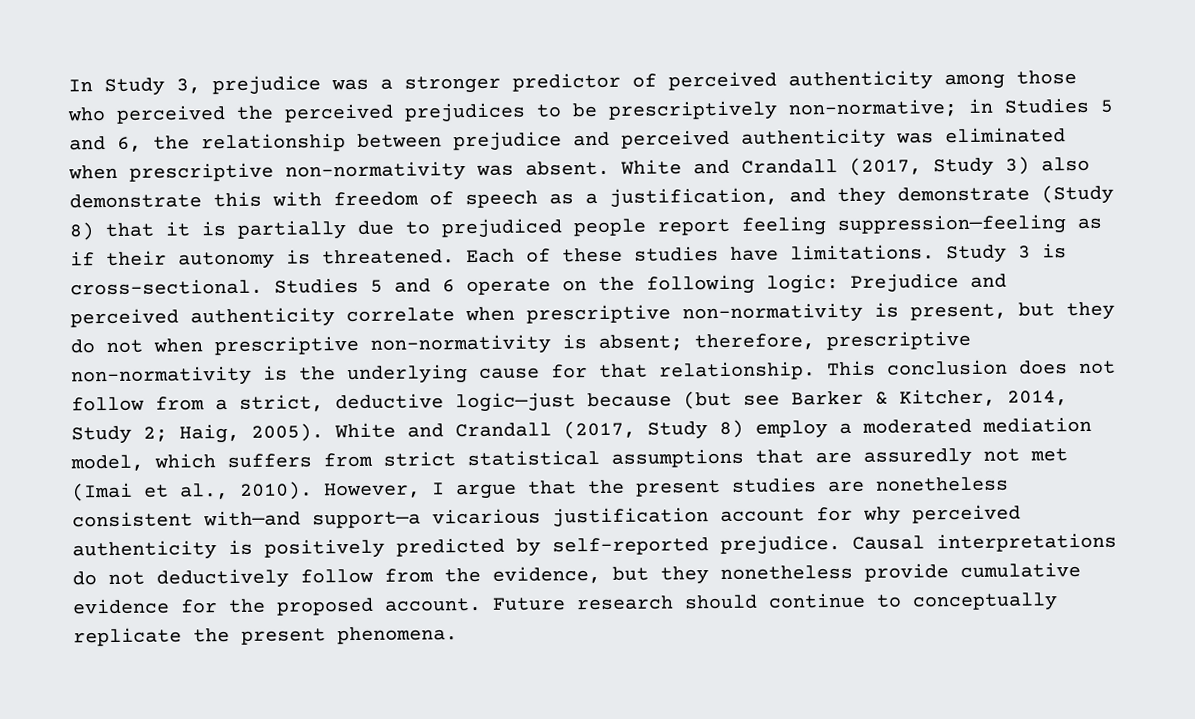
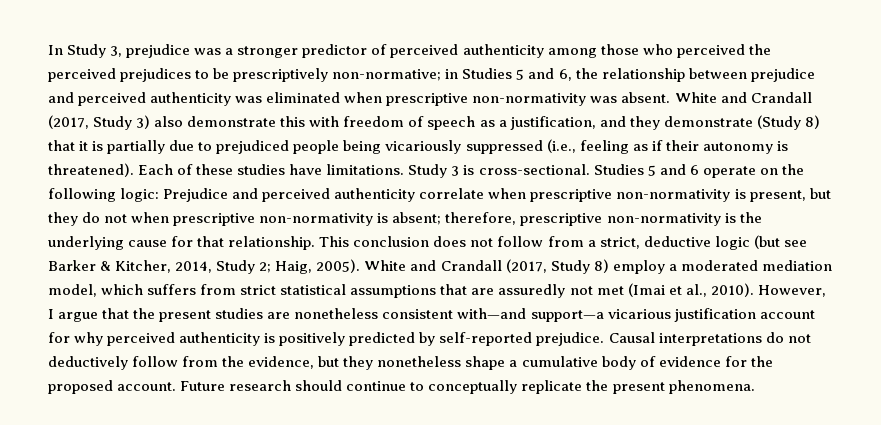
- White and Crandall (2017, Study 3) also demonstrate this with freedom of speech as a justification, and they demonstrate (Study 8) that it is partially due to prejudiced people report feeling suppression—feeling as if their autonomy is threatened.
+ White and Crandall (2017, Study 3) also demonstrate this with freedom of speech as a justification, and they demonstrate (Study 8) that it is partially due to prejudiced people being vicariously suppressed (i.e., feeling as if their autonomy is threatened).
- This conclusion does not follow from a strict, deductive logic—just because (but see Barker & Kitcher, 2014, Study 2; Haig, 2005).
+ This conclusion does not follow from a strict, deductive logic (but see Barker & Kitcher, 2014, Study 2; Haig, 2005).
- Causal interpretations do not deductively follow from the evidence, but they nonetheless provide cumulative evidence for the proposed account.
+ Causal interpretations do not deductively follow from the evidence, but they nonetheless shape a cumulative body of evidence for the proposed account.

